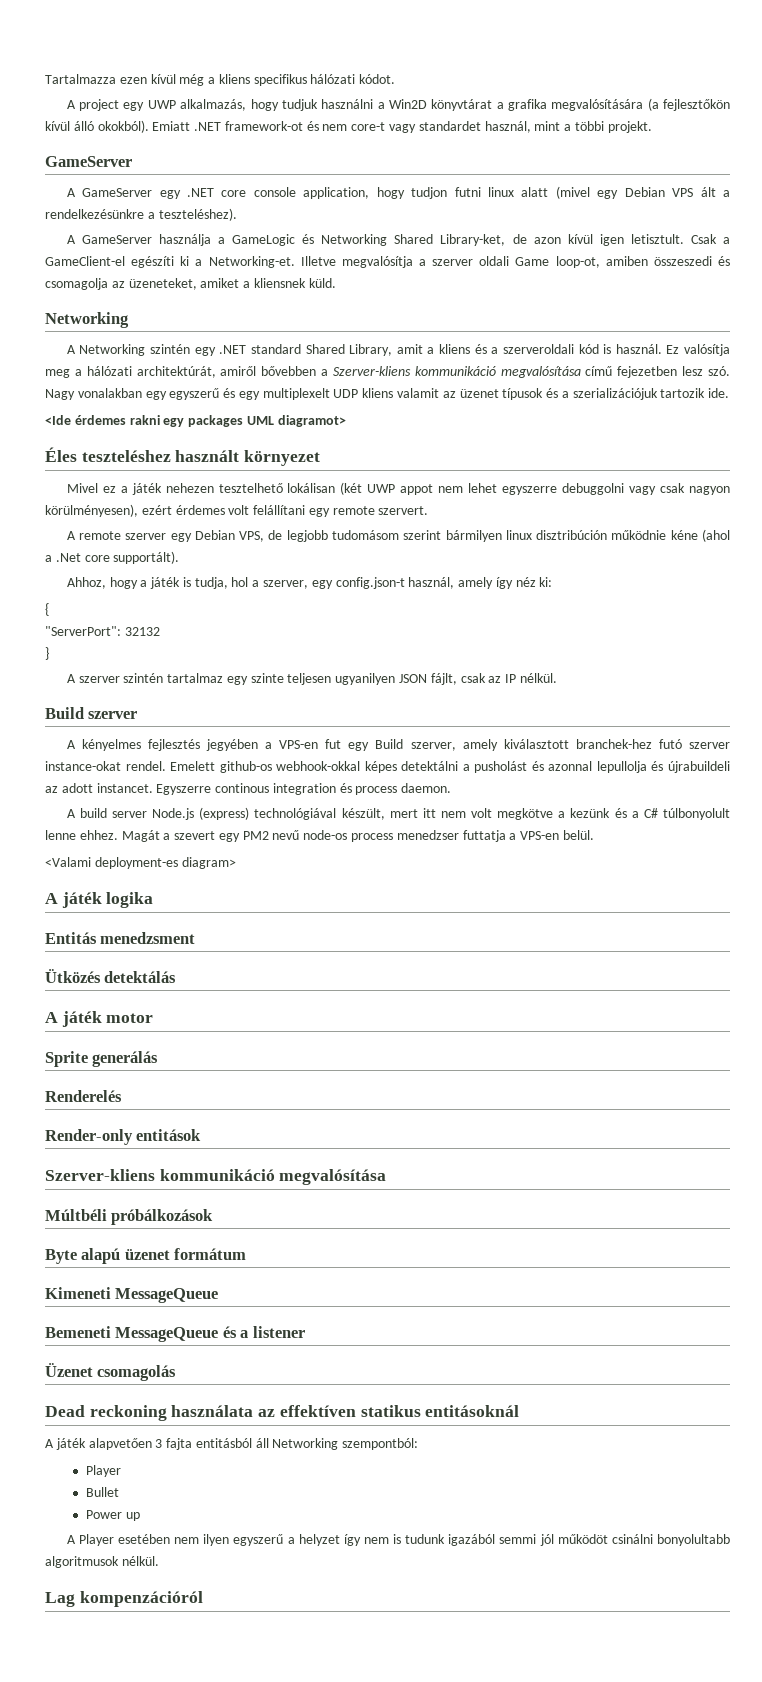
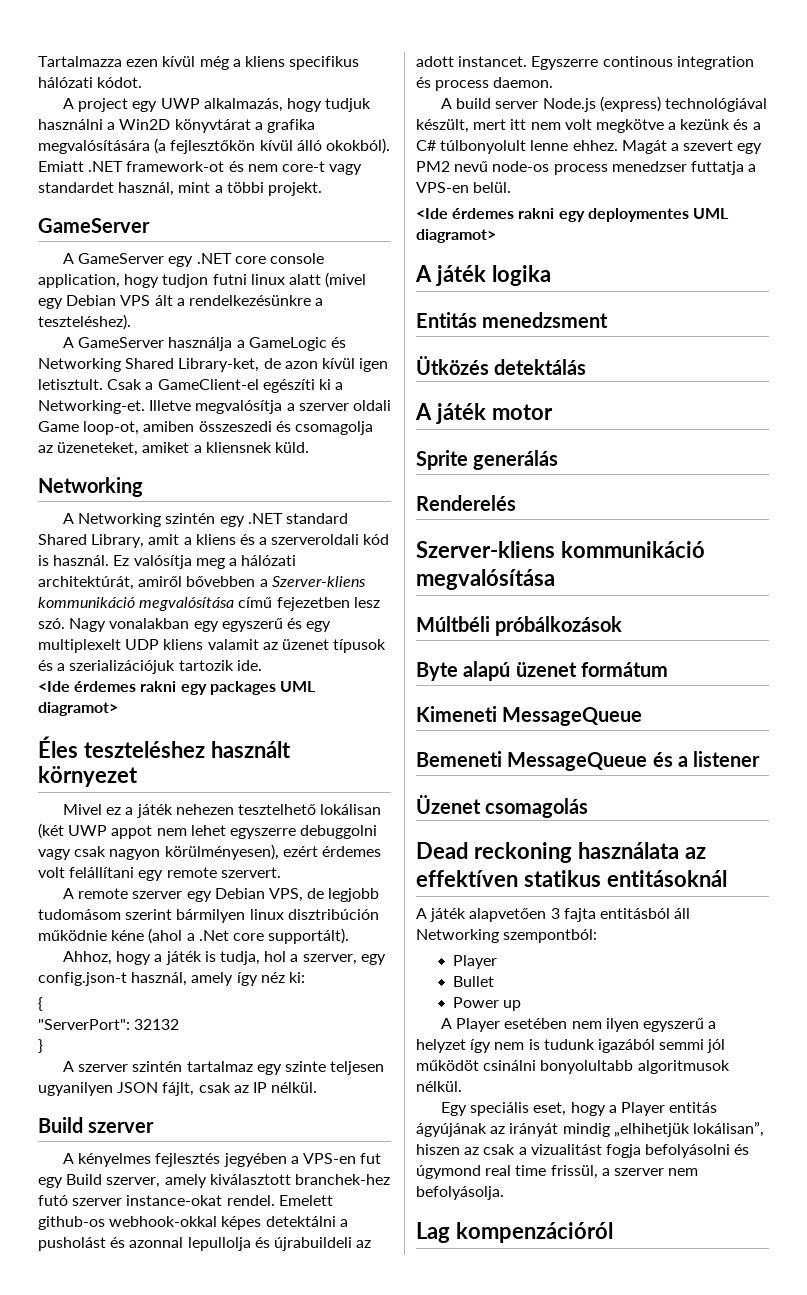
- <Valami deployment-es diagram>
+ <Ide érdemes rakni egy deploymentes UML diagramot>
- Render-only entitások
+ Egy speciális eset, hogy a Player entitás ágyújának az irányát mindig „elhihetjük lokálisan”, hiszen az csak a vizualitást fogja befolyásolni és úgymond real time frissül, a szerver nem befolyásolja.

